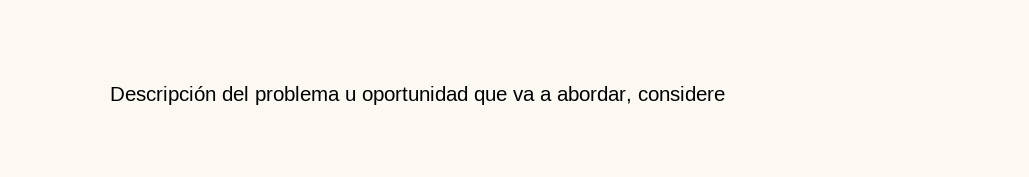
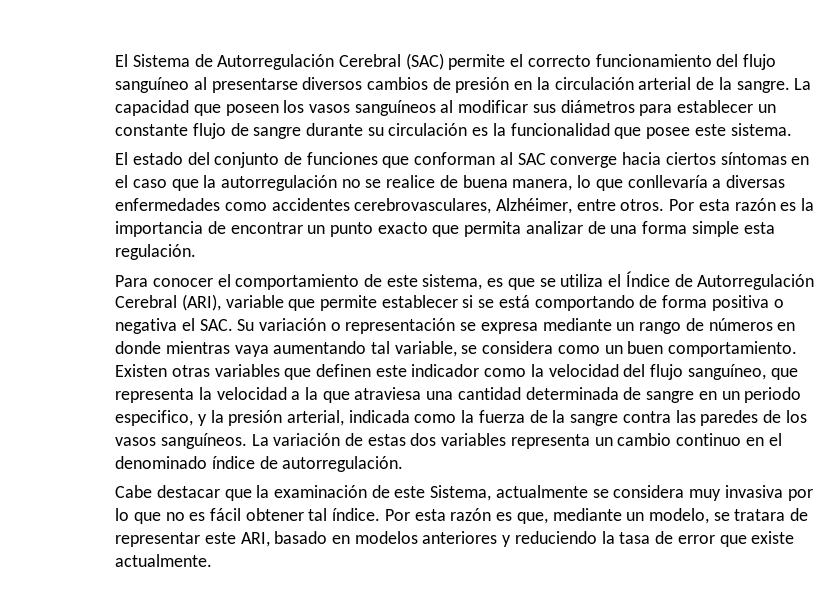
- Descripción del problema u oportunidad que va a abordar, considere
+ El Sistema de Autorregulación Cerebral (SAC) permite el correcto funcionamiento del flujo sanguíneo al presentarse diversos cambios de presión en la circulación arterial de la sangre. La capacidad que poseen los vasos sanguíneos al modificar sus diámetros para establecer un constante flujo de sangre durante su circulación es la funcionalidad que posee este sistema.
+ El estado del conjunto de funciones que conforman al SAC converge hacia ciertos síntomas en el caso que la autorregulación no se realice de buena manera, lo que conllevaría a diversas enfermedades como accidentes cerebrovasculares, Alzhéimer, entre otros. Por esta razón es la importancia de encontrar un punto exacto que permita analizar de una forma simple esta regulación.
+ Para conocer el comportamiento de este sistema, es que se utiliza el Índice de Autorregulación Cerebral (ARI), variable que permite establecer si se está comportando de forma positiva o negativa el SAC. Su variación o representación se expresa mediante un rango de números en donde mientras vaya aumentando tal variable, se considera como un buen comportamiento. Existen otras variables que definen este indicador como la velocidad del flujo sanguíneo, que representa la velocidad a la que atraviesa una cantidad determinada de sangre en un periodo especifico, y la presión arterial, indicada como la fuerza de la sangre contra las paredes de los vasos sanguíneos. La variación de estas dos variables representa un cambio continuo en el denominado índice de autorregulación.
+ Cabe destacar que la examinación de este Sistema, actualmente se considera muy invasiva por lo que no es fácil obtener tal índice. Por esta razón es que, mediante un modelo, se tratara de representar este ARI, basado en modelos anteriores y reduciendo la tasa de error que existe actualmente.

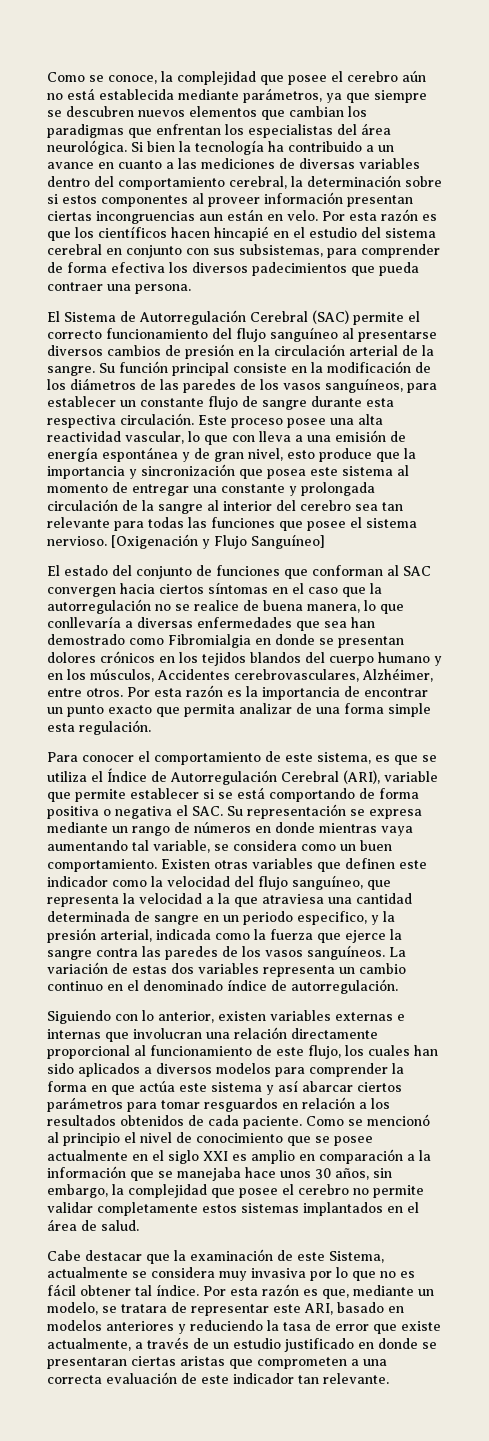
+ Como se conoce, la complejidad que posee el cerebro aún no está establecida mediante parámetros, ya que siempre se descubren nuevos elementos que cambian los paradigmas que enfrentan los especialistas del área neurológica. Si bien la tecnología ha contribuido a un avance en cuanto a las mediciones de diversas variables dentro del comportamiento cerebral, la determinación sobre si estos componentes al proveer información presentan ciertas incongruencias aun están en velo. Por esta razón es que los científicos hacen hincapié en el estudio del sistema cerebral en conjunto con sus subsistemas, para comprender de forma efectiva los diversos padecimientos que pueda contraer una persona.
- La capacidad que poseen los vasos sanguíneos al modificar sus diámetros para establecer un constante flujo de sangre durante su circulación es la funcionalidad que posee este sistema.
+ Su función principal consiste en la modificación de los diámetros de las paredes de los vasos sanguíneos, para establecer un constante flujo de sangre durante esta respectiva circulación. Este proceso posee una alta reactividad vascular, lo que con lleva a una emisión de energía espontánea y de gran nivel, esto produce que la importancia y sincronización que posea este sistema al momento de entregar una constante y prolongada circulación de la sangre al interior del cerebro sea tan relevante para todas las funciones que posee el sistema nervioso. [Oxigenación y Flujo Sanguíneo]
- El estado del conjunto de funciones que conforman al SAC converge hacia ciertos síntomas en el caso que la autorregulación no se realice de buena manera, lo que conllevaría a diversas enfermedades como accidentes cerebrovasculares, Alzhéimer, entre otros.
+ El estado del conjunto de funciones que conforman al SAC convergen hacia ciertos síntomas en el caso que la autorregulación no se realice de buena manera, lo que conllevaría a diversas enfermedades que sea han demostrado como Fibromialgia en donde se presentan dolores crónicos en los tejidos blandos del cuerpo humano y en los músculos, Accidentes cerebrovasculares, Alzhéimer, entre otros.
- Para conocer el comportamiento de este sistema, es que se utiliza el Índice de Autorregulación Cerebral (ARI), variable que permite establecer si se está comportando de forma positiva o negativa el SAC. Su variación o representación se expresa mediante un rango de números en donde mientras vaya aumentando tal variable, se considera como un buen comportamiento.
+ Para conocer el comportamiento de este sistema, es que se utiliza el Índice de Autorregulación Cerebral (ARI), variable que permite establecer si se está comportando de forma positiva o negativa el SAC. Su representación se expresa mediante un rango de números en donde mientras vaya aumentando tal variable, se considera como un buen comportamiento.
- Existen otras variables que definen este indicador como la velocidad del flujo sanguíneo, que representa la velocidad a la que atraviesa una cantidad determinada de sangre en un periodo especifico, y la presión arterial, indicada como la fuerza de la sangre contra las paredes de los vasos sanguíneos.
+ Existen otras variables que definen este indicador como la velocidad del flujo sanguíneo, que representa la velocidad a la que atraviesa una cantidad determinada de sangre en un periodo especifico, y la presión arterial, indicada como la fuerza que ejerce la sangre contra las paredes de los vasos sanguíneos.
+ Siguiendo con lo anterior, existen variables externas e internas que involucran una relación directamente proporcional al funcionamiento de este flujo, los cuales han sido aplicados a diversos modelos para comprender la forma en que actúa este sistema y así abarcar ciertos parámetros para tomar resguardos en relación a los resultados obtenidos de cada paciente. Como se mencionó al principio el nivel de conocimiento que se posee actualmente en el siglo XXI es amplio en comparación a la información que se manejaba hace unos 30 años, sin embargo, la complejidad que posee el cerebro no permite validar completamente estos sistemas implantados en el área de salud.
- Por esta razón es que, mediante un modelo, se tratara de representar este ARI, basado en modelos anteriores y reduciendo la tasa de error que existe actualmente.
+ Por esta razón es que, mediante un modelo, se tratara de representar este ARI, basado en modelos anteriores y reduciendo la tasa de error que existe actualmente, a través de un estudio justificado en donde se presentaran ciertas aristas que comprometen a una correcta evaluación de este indicador tan relevante.

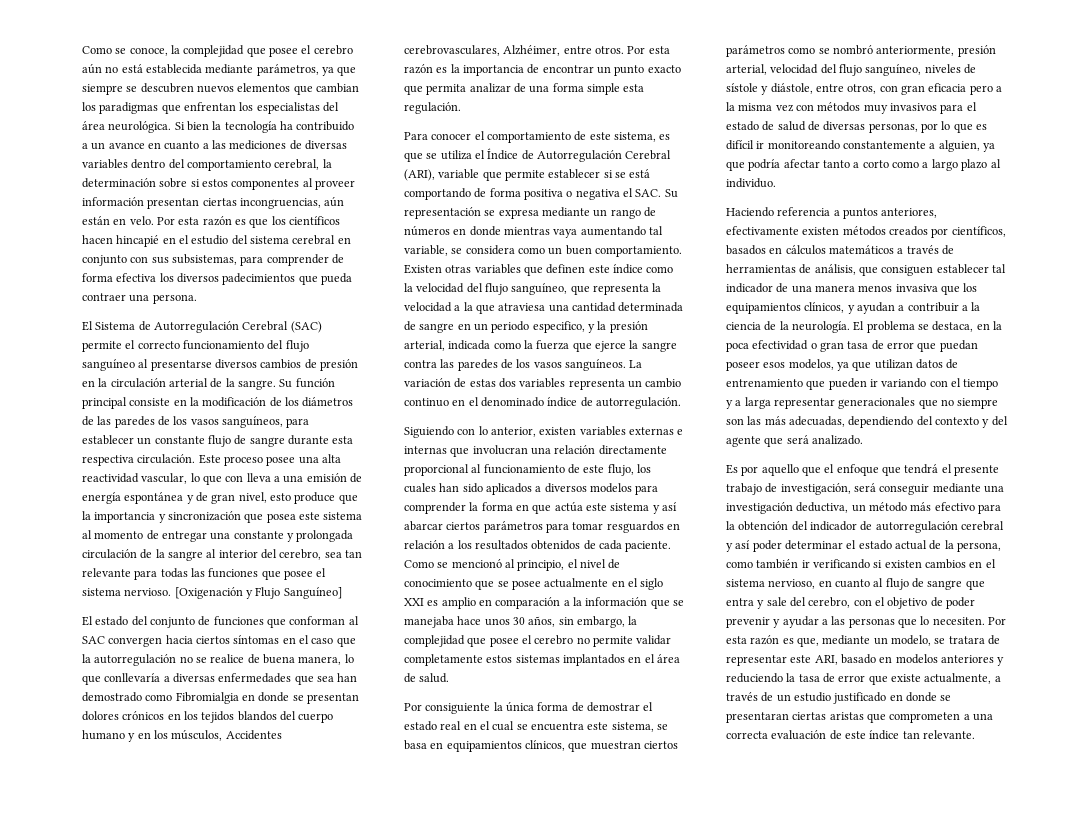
- Si bien la tecnología ha contribuido a un avance en cuanto a las mediciones de diversas variables dentro del comportamiento cerebral, la determinación sobre si estos componentes al proveer información presentan ciertas incongruencias aun están en velo.
+ Si bien la tecnología ha contribuido a un avance en cuanto a las mediciones de diversas variables dentro del comportamiento cerebral, la determinación sobre si estos componentes al proveer información presentan ciertas incongruencias, aún están en velo.
- Este proceso posee una alta reactividad vascular, lo que con lleva a una emisión de energía espontánea y de gran nivel, esto produce que la importancia y sincronización que posea este sistema al momento de entregar una constante y prolongada circulación de la sangre al interior del cerebro sea tan relevante para todas las funciones que posee el sistema nervioso.
+ Este proceso posee una alta reactividad vascular, lo que con lleva a una emisión de energía espontánea y de gran nivel, esto produce que la importancia y sincronización que posea este sistema al momento de entregar una constante y prolongada circulación de la sangre al interior del cerebro, sea tan relevante para todas las funciones que posee el sistema nervioso.
- Existen otras variables que definen este indicador como la velocidad del flujo sanguíneo, que representa la velocidad a la que atraviesa una cantidad determinada de sangre en un periodo especifico, y la presión arterial, indicada como la fuerza que ejerce la sangre contra las paredes de los vasos sanguíneos.
+ Existen otras variables que definen este índice como la velocidad del flujo sanguíneo, que representa la velocidad a la que atraviesa una cantidad determinada de sangre en un periodo especifico, y la presión arterial, indicada como la fuerza que ejerce la sangre contra las paredes de los vasos sanguíneos.
- Como se mencionó al principio el nivel de conocimiento que se posee actualmente en el siglo XXI es amplio en comparación a la información que se manejaba hace unos 30 años, sin embargo, la complejidad que posee el cerebro no permite validar completamente estos sistemas implantados en el área de salud.
+ Como se mencionó al principio, el nivel de conocimiento que se posee actualmente en el siglo XXI es amplio en comparación a la información que se manejaba hace unos 30 años, sin embargo, la complejidad que posee el cerebro no permite validar completamente estos sistemas implantados en el área de salud.
- Cabe destacar que la examinación de este Sistema, actualmente se considera muy invasiva por lo que no es fácil obtener tal índice.
+ Por consiguiente la única forma de demostrar el estado real en el cual se encuentra este sistema, se basa en equipamientos clínicos, que muestran ciertos parámetros como se nombró anteriormente, presión arterial, velocidad del flujo sanguíneo, niveles de sístole y diástole, entre otros, con gran eficacia pero a la misma vez con métodos muy invasivos para el estado de salud de diversas personas, por lo que es difícil ir monitoreando constantemente a alguien, ya que podría afectar tanto a corto como a largo plazo al individuo.
+ Haciendo referencia a puntos anteriores, efectivamente existen métodos creados por científicos, basados en cálculos matemáticos a través de herramientas de análisis, que consiguen establecer tal indicador de una manera menos invasiva que los equipamientos clínicos, y ayudan a contribuir a la ciencia de la neurología. El problema se destaca, en la poca efectividad o gran tasa de error que puedan poseer esos modelos, ya que utilizan datos de entrenamiento que pueden ir variando con el tiempo y a larga representar generacionales que no siempre son las más adecuadas, dependiendo del contexto y del agente que será analizado.
+ Es por aquello que el enfoque que tendrá el presente trabajo de investigación, será conseguir mediante una investigación deductiva, un método más efectivo para la obtención del indicador de autorregulación cerebral y así poder determinar el estado actual de la persona, como también ir verificando si existen cambios en el sistema nervioso, en cuanto al flujo de sangre que entra y sale del cerebro, con el objetivo de poder prevenir y ayudar a las personas que lo necesiten.
- Por esta razón es que, mediante un modelo, se tratara de representar este ARI, basado en modelos anteriores y reduciendo la tasa de error que existe actualmente, a través de un estudio justificado en donde se presentaran ciertas aristas que comprometen a una correcta evaluación de este indicador tan relevante.
+ Por esta razón es que, mediante un modelo, se tratara de representar este ARI, basado en modelos anteriores y reduciendo la tasa de error que existe actualmente, a través de un estudio justificado en donde se presentaran ciertas aristas que comprometen a una correcta evaluación de este índice tan relevante.

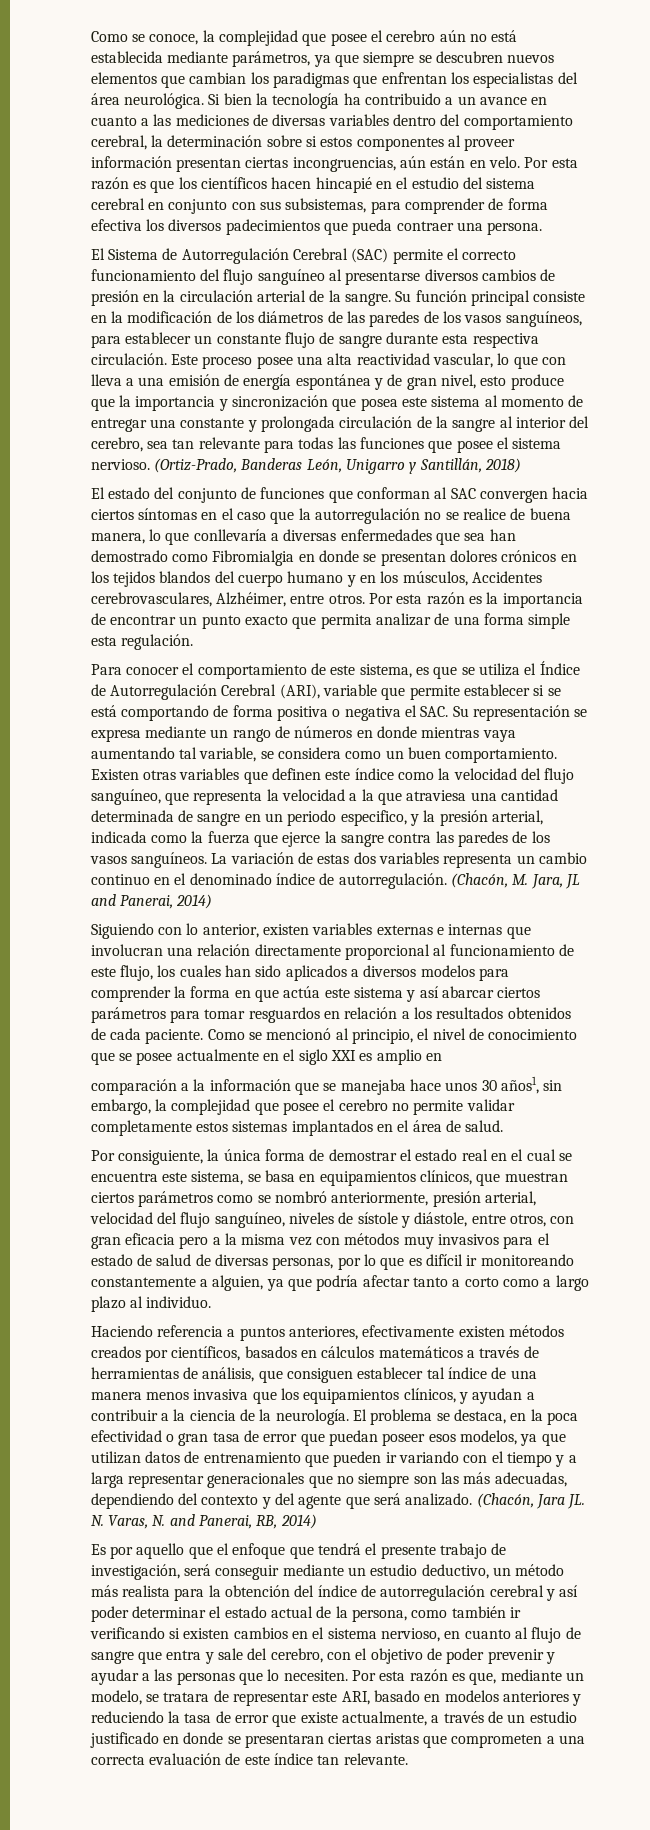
- [Oxigenación y Flujo Sanguíneo]
+ (Ortiz-Prado, Banderas León, Unigarro y Santillán, 2018)
+ (Chacón, M. Jara, JL and Panerai, 2014)
- Como se mencionó al principio, el nivel de conocimiento que se posee actualmente en el siglo XXI es amplio en comparación a la información que se manejaba hace unos 30 años, sin embargo, la complejidad que posee el cerebro no permite validar completamente estos sistemas implantados en el área de salud.
+ Como se mencionó al principio, el nivel de conocimiento que se posee actualmente en el siglo XXI es amplio en
+ comparación a la información que se manejaba hace unos 30 años1, sin embargo, la complejidad que posee el cerebro no permite validar completamente estos sistemas implantados en el área de salud.
- Por consiguiente la única forma de demostrar el estado real en el cual se encuentra este sistema, se basa en equipamientos clínicos, que muestran ciertos parámetros como se nombró anteriormente, presión arterial, velocidad del flujo sanguíneo, niveles de sístole y diástole, entre otros, con gran eficacia pero a la misma vez con métodos muy invasivos para el estado de salud de diversas personas, por lo que es difícil ir monitoreando constantemente a alguien, ya que podría afectar tanto a corto como a largo plazo al individuo.
+ Por consiguiente, la única forma de demostrar el estado real en el cual se encuentra este sistema, se basa en equipamientos clínicos, que muestran ciertos parámetros como se nombró anteriormente, presión arterial, velocidad del flujo sanguíneo, niveles de sístole y diástole, entre otros, con gran eficacia pero a la misma vez con métodos muy invasivos para el estado de salud de diversas personas, por lo que es difícil ir monitoreando constantemente a alguien, ya que podría afectar tanto a corto como a largo plazo al individuo.
- Haciendo referencia a puntos anteriores, efectivamente existen métodos creados por científicos, basados en cálculos matemáticos a través de herramientas de análisis, que consiguen establecer tal indicador de una manera menos invasiva que los equipamientos clínicos, y ayudan a contribuir a la ciencia de la neurología.
+ Haciendo referencia a puntos anteriores, efectivamente existen métodos creados por científicos, basados en cálculos matemáticos a través de herramientas de análisis, que consiguen establecer tal índice de una manera menos invasiva que los equipamientos clínicos, y ayudan a contribuir a la ciencia de la neurología.
+ (Chacón, Jara JL. N. Varas, N. and Panerai, RB, 2014)
- Es por aquello que el enfoque que tendrá el presente trabajo de investigación, será conseguir mediante una investigación deductiva, un método más efectivo para la obtención del indicador de autorregulación cerebral y así poder determinar el estado actual de la persona, como también ir verificando si existen cambios en el sistema nervioso, en cuanto al flujo de sangre que entra y sale del cerebro, con el objetivo de poder prevenir y ayudar a las personas que lo necesiten.
+ Es por aquello que el enfoque que tendrá el presente trabajo de investigación, será conseguir mediante un estudio deductivo, un método más realista para la obtención del índice de autorregulación cerebral y así poder determinar el estado actual de la persona, como también ir verificando si existen cambios en el sistema nervioso, en cuanto al flujo de sangre que entra y sale del cerebro, con el objetivo de poder prevenir y ayudar a las personas que lo necesiten.

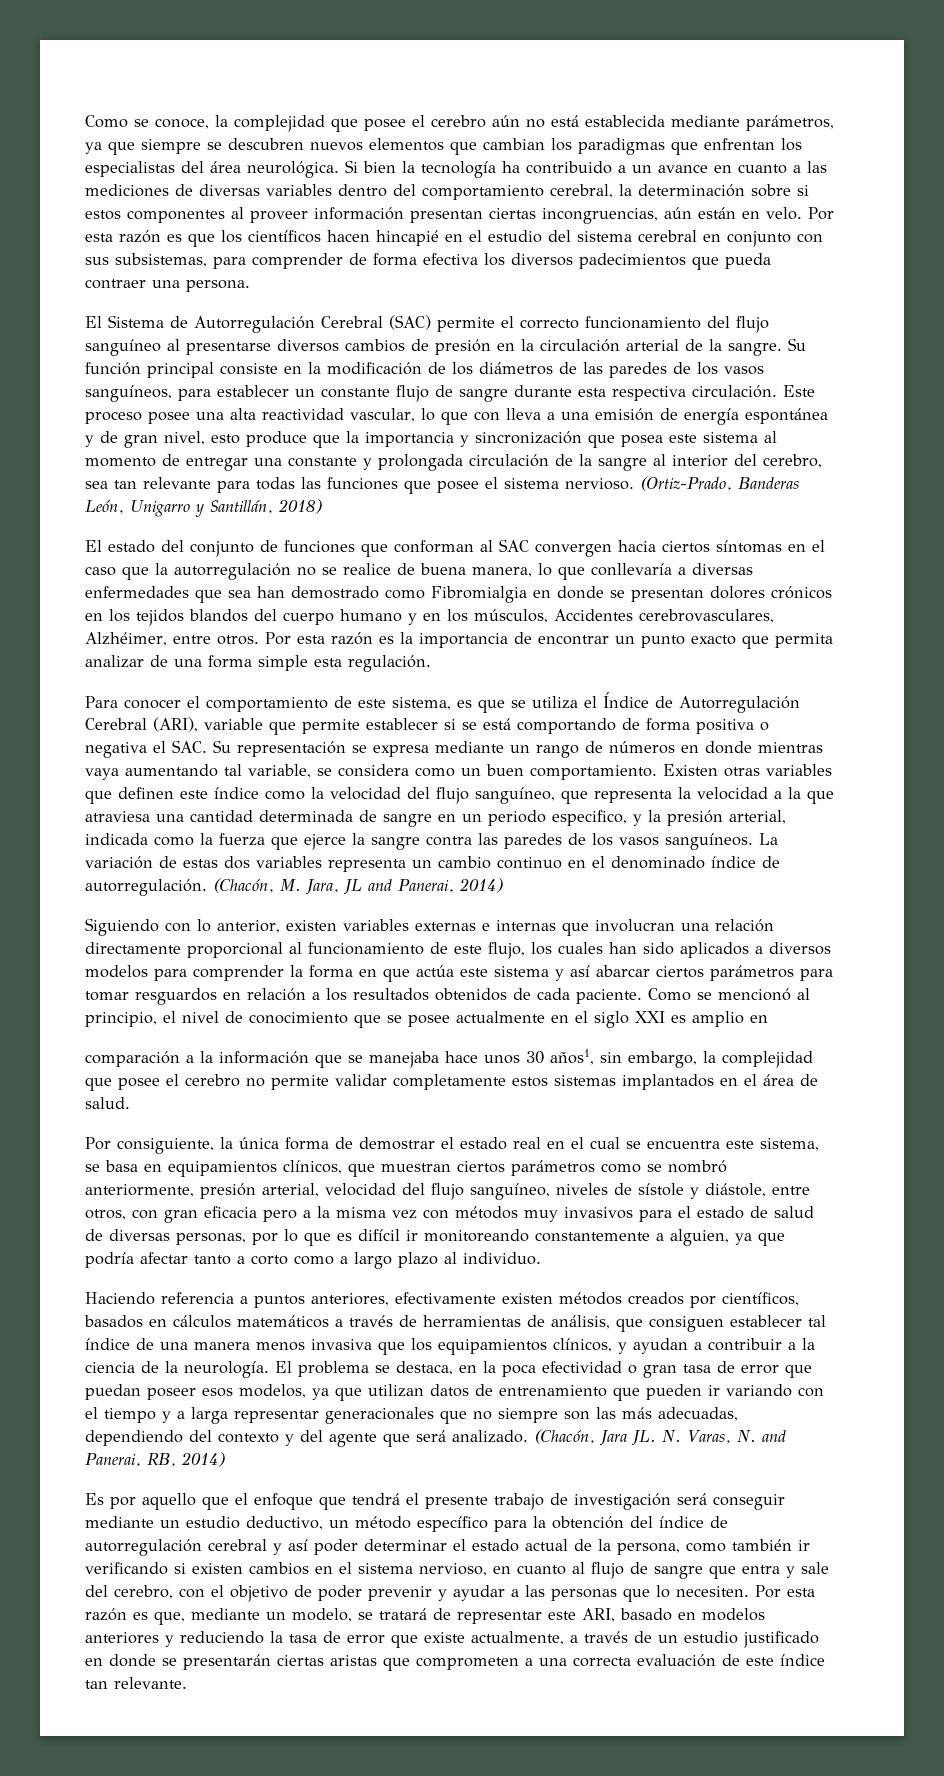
- Es por aquello que el enfoque que tendrá el presente trabajo de investigación, será conseguir mediante un estudio deductivo, un método más realista para la obtención del índice de autorregulación cerebral y así poder determinar el estado actual de la persona, como también ir verificando si existen cambios en el sistema nervioso, en cuanto al flujo de sangre que entra y sale del cerebro, con el objetivo de poder prevenir y ayudar a las personas que lo necesiten.
+ Es por aquello que el enfoque que tendrá el presente trabajo de investigación será conseguir mediante un estudio deductivo, un método específico para la obtención del índice de autorregulación cerebral y así poder determinar el estado actual de la persona, como también ir verificando si existen cambios en el sistema nervioso, en cuanto al flujo de sangre que entra y sale del cerebro, con el objetivo de poder prevenir y ayudar a las personas que lo necesiten.
- Por esta razón es que, mediante un modelo, se tratara de representar este ARI, basado en modelos anteriores y reduciendo la tasa de error que existe actualmente, a través de un estudio justificado en donde se presentaran ciertas aristas que comprometen a una correcta evaluación de este índice tan relevante.
+ Por esta razón es que, mediante un modelo, se tratará de representar este ARI, basado en modelos anteriores y reduciendo la tasa de error que existe actualmente, a través de un estudio justificado en donde se presentarán ciertas aristas que comprometen a una correcta evaluación de este índice tan relevante.

